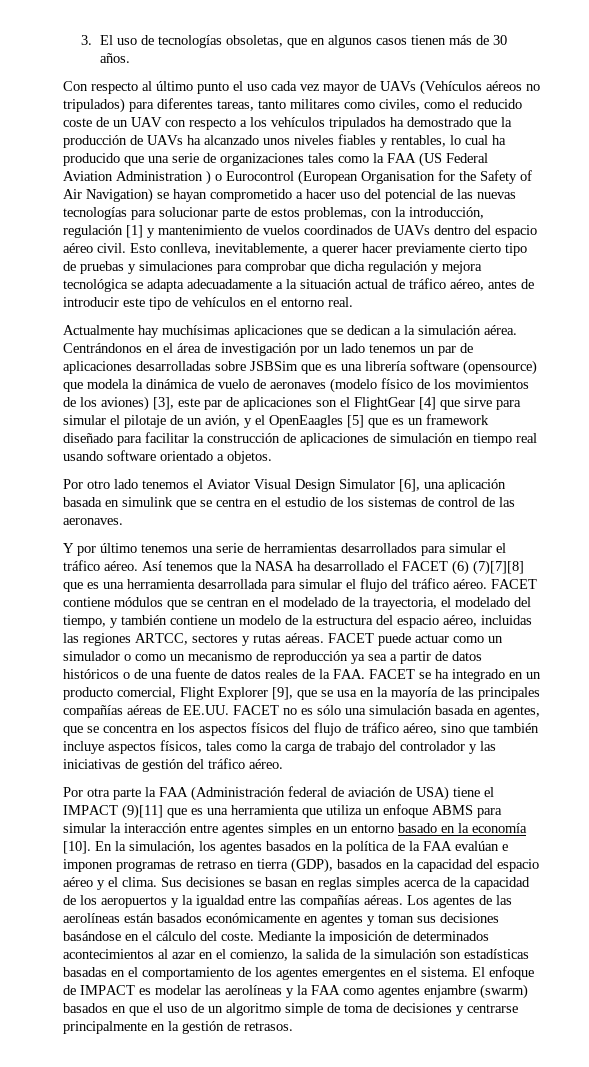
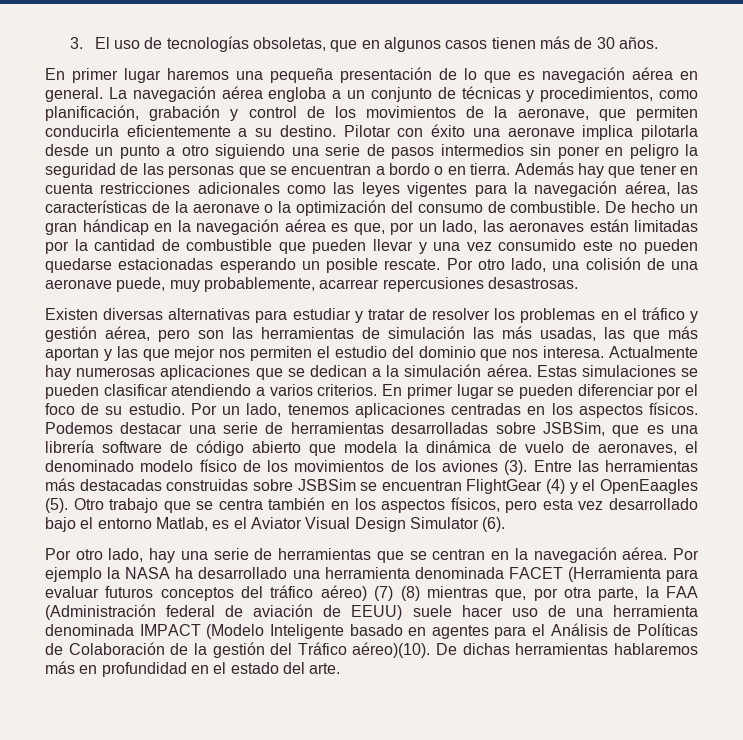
- Con respecto al último punto el uso cada vez mayor de UAVs (Vehículos aéreos no tripulados) para diferentes tareas, tanto militares como civiles, como el reducido coste de un UAV con respecto a los vehículos tripulados ha demostrado que la producción de UAVs ha alcanzado unos niveles fiables y rentables, lo cual ha producido que una serie de organizaciones tales como la FAA (US Federal Aviation Administration ) o Eurocontrol (European Organisation for the Safety of Air Navigation) se hayan comprometido a hacer uso del potencial de las nuevas tecnologías para solucionar parte de estos problemas, con la introducción, regulación [1] y mantenimiento de vuelos coordinados de UAVs dentro del espacio aéreo civil. Esto conlleva, inevitablemente, a querer hacer previamente cierto tipo de pruebas y simulaciones para comprobar que dicha regulación y mejora tecnológica se adapta adecuadamente a la situación actual de tráfico aéreo, antes de introducir este tipo de vehículos en el entorno real.
- Actualmente hay muchísimas aplicaciones que se dedican a la simulación aérea.
+ En primer lugar haremos una pequeña presentación de lo que es navegación aérea en general. La navegación aérea engloba a un conjunto de técnicas y procedimientos, como planificación, grabación y control de los movimientos de la aeronave, que permiten conducirla eficientemente a su destino. Pilotar con éxito una aeronave implica pilotarla desde un punto a otro siguiendo una serie de pasos intermedios sin poner en peligro la seguridad de las personas que se encuentran a bordo o en tierra. Además hay que tener en cuenta restricciones adicionales como las leyes vigentes para la navegación aérea, las características de la aeronave o la optimización del consumo de combustible. De hecho un gran hándicap en la navegación aérea es que, por un lado, las aeronaves están limitadas por la cantidad de combustible que pueden llevar y una vez consumido este no pueden quedarse estacionadas esperando un posible rescate. Por otro lado, una colisión de una aeronave puede, muy probablemente, acarrear repercusiones desastrosas.
+ Existen diversas alternativas para estudiar y tratar de resolver los problemas en el tráfico y gestión aérea, pero son las herramientas de simulación las más usadas, las que más aportan y las que mejor nos permiten el estudio del dominio que nos interesa. Actualmente hay numerosas aplicaciones que se dedican a la simulación aérea.
- Centrándonos en el área de investigación por un lado tenemos un par de aplicaciones desarrolladas sobre JSBSim que es una librería software (opensource) que modela la dinámica de vuelo de aeronaves (modelo físico de los movimientos de los aviones) [3], este par de aplicaciones son el FlightGear [4] que sirve para simular el pilotaje de un avión, y el OpenEaagles [5] que es un framework diseñado para facilitar la construcción de aplicaciones de simulación en tiempo real usando software orientado a objetos.
- Por otro lado tenemos el Aviator Visual Design Simulator [6], una aplicación basada en simulink que se centra en el estudio de los sistemas de control de las aeronaves.
- Y por último tenemos una serie de herramientas desarrollados para simular el tráfico aéreo. Así tenemos que la NASA ha desarrollado el FACET (6) (7)[7][8] que es una herramienta desarrollada para simular el flujo del tráfico aéreo. FACET contiene módulos que se centran en el modelado de la trayectoria, el modelado del tiempo, y también contiene un modelo de la estructura del espacio aéreo, incluidas las regiones ARTCC, sectores y rutas aéreas. FACET puede actuar como un simulador o como un mecanismo de reproducción ya sea a partir de datos históricos o de una fuente de datos reales de la FAA. FACET se ha integrado en un producto comercial, Flight Explorer [9], que se usa en la mayoría de las principales compañías aéreas de EE.UU. FACET no es sólo una simulación basada en agentes, que se concentra en los aspectos físicos del flujo de tráfico aéreo, sino que también incluye aspectos físicos, tales como la carga de trabajo del controlador y las iniciativas de gestión del tráfico aéreo.
- Por otra parte la FAA (Administración federal de aviación de USA) tiene el IMPACT (9)[11] que es una herramienta que utiliza un enfoque ABMS para simular la interacción entre agentes simples en un entorno basado en la economía [10]. En la simulación, los agentes basados en la política de la FAA evalúan e imponen programas de retraso en tierra (GDP), basados en la capacidad del espacio aéreo y el clima. Sus decisiones se basan en reglas simples acerca de la capacidad de los aeropuertos y la igualdad entre las compañías aéreas. Los agentes de las aerolíneas están basados económicamente en agentes y toman sus decisiones basándose en el cálculo del coste. Mediante la imposición de determinados acontecimientos al azar en el comienzo, la salida de la simulación son estadísticas basadas en el comportamiento de los agentes emergentes en el sistema. El enfoque de IMPACT es modelar las aerolíneas y la FAA como agentes enjambre (swarm) basados en que el uso de un algoritmo simple de toma de decisiones y centrarse principalmente en la gestión de retrasos.
+ Estas simulaciones se pueden clasificar atendiendo a varios criterios. En primer lugar se pueden diferenciar por el foco de su estudio. Por un lado, tenemos aplicaciones centradas en los aspectos físicos. Podemos destacar una serie de herramientas desarrolladas sobre JSBSim, que es una librería software de código abierto que modela la dinámica de vuelo de aeronaves, el denominado modelo físico de los movimientos de los aviones (3). Entre las herramientas más destacadas construidas sobre JSBSim se encuentran FlightGear (4) y el OpenEaagles (5). Otro trabajo que se centra también en los aspectos físicos, pero esta vez desarrollado bajo el entorno Matlab, es el Aviator Visual Design Simulator (6).
+ Por otro lado, hay una serie de herramientas que se centran en la navegación aérea. Por ejemplo la NASA ha desarrollado una herramienta denominada FACET (Herramienta para evaluar futuros conceptos del tráfico aéreo) (7) (8) mientras que, por otra parte, la FAA (Administración federal de aviación de EEUU) suele hacer uso de una herramienta denominada IMPACT (Modelo Inteligente basado en agentes para el Análisis de Políticas de Colaboración de la gestión del Tráfico aéreo)(10). De dichas herramientas hablaremos más en profundidad en el estado del arte.

